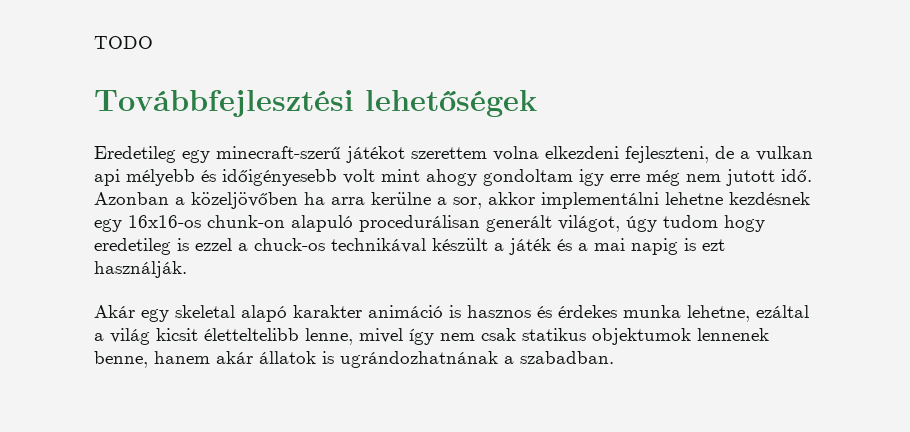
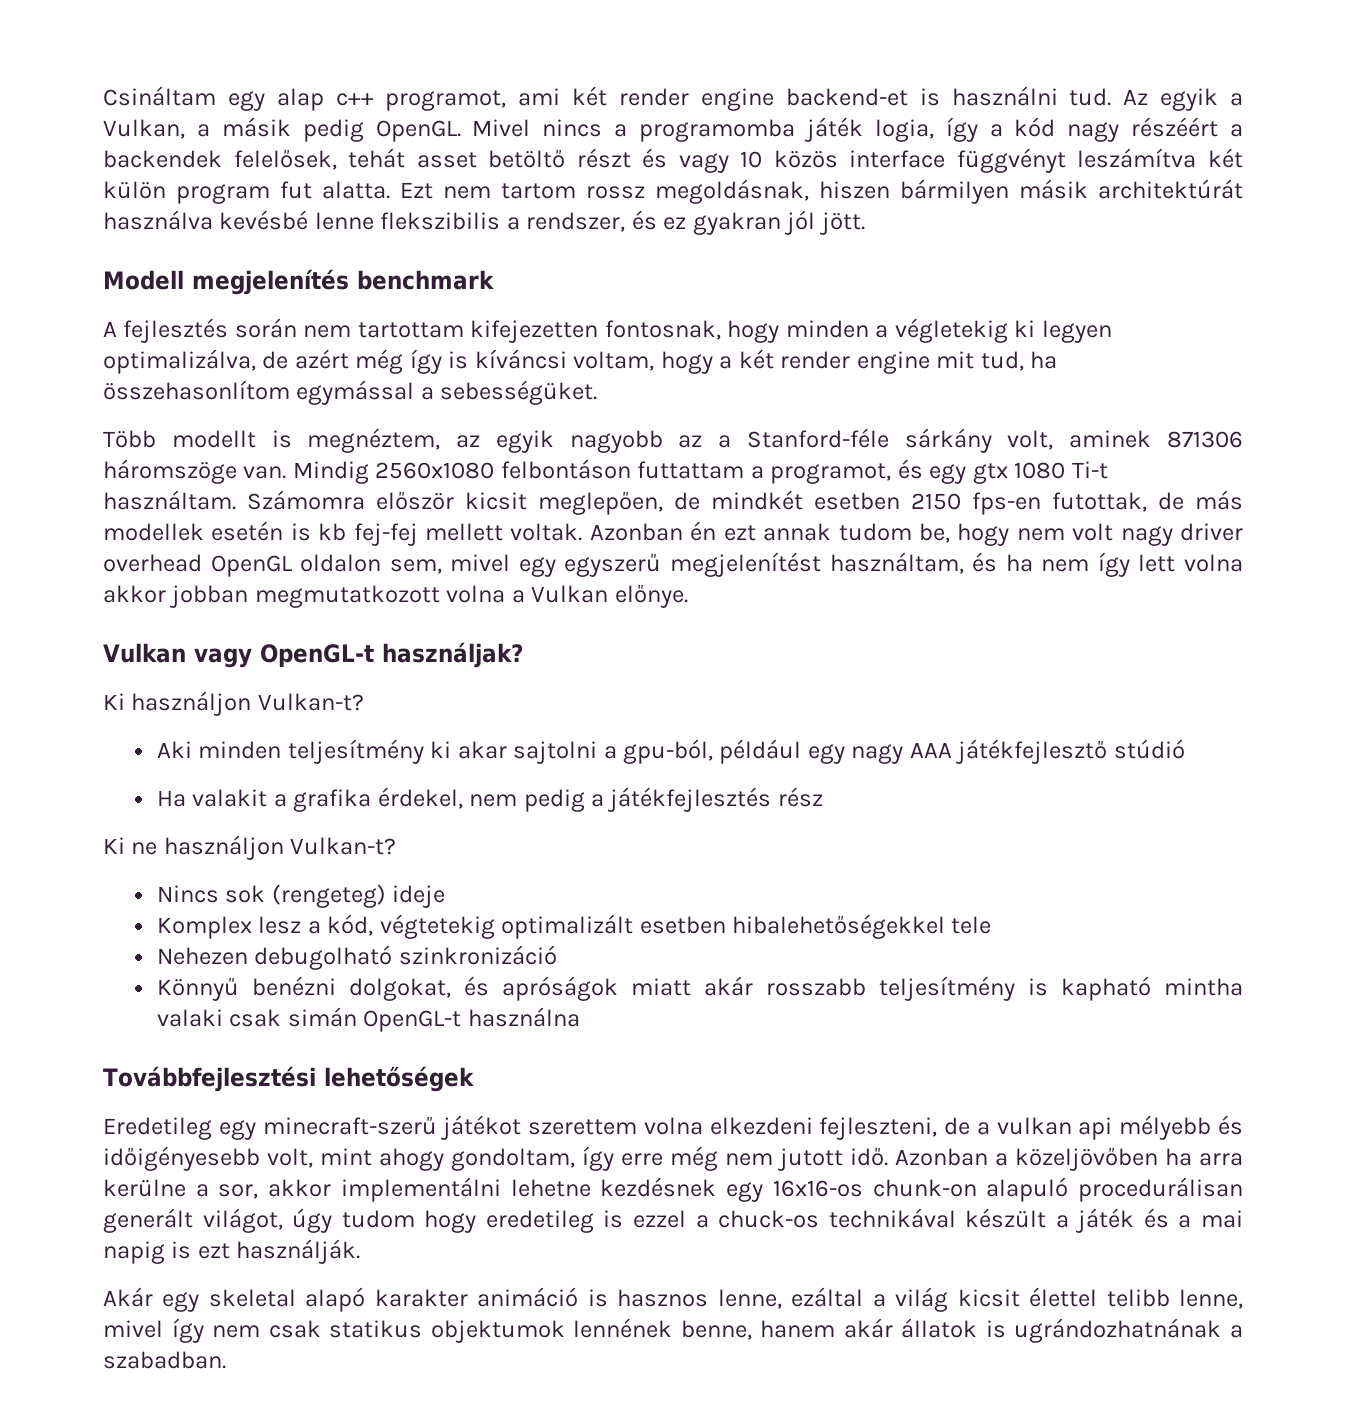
- TODO
+ Csináltam egy alap c++ programot, ami két render engine backend-et is használni tud. Az egyik a Vulkan, a másik pedig OpenGL. Mivel nincs a programomba játék logia, így a kód nagy részéért a backendek felelősek, tehát asset betöltő részt és vagy 10 közös interface függvényt leszámítva két külön program fut alatta. Ezt nem tartom rossz megoldásnak, hiszen bármilyen másik architektúrát használva kevésbé lenne flekszibilis a rendszer, és ez gyakran jól jött.
+ Modell megjelenítés benchmark
+ A fejlesztés során nem tartottam kifejezetten fontosnak, hogy minden a végletekig ki legyen optimalizálva, de azért még így is kíváncsi voltam, hogy a két render engine mit tud, ha összehasonlítom egymással a sebességüket.
+ Több modellt is megnéztem, az egyik nagyobb az a Stanford-féle sárkány volt, aminek 871306 háromszöge van. Mindig 2560x1080 felbontáson futtattam a programot, és egy gtx 1080 Ti-t használtam. Számomra először kicsit meglepően, de mindkét esetben 2150 fps-en futottak, de más modellek esetén is kb fej-fej mellett voltak. Azonban én ezt annak tudom be, hogy nem volt nagy driver overhead OpenGL oldalon sem, mivel egy egyszerű megjelenítést használtam, és ha nem így lett volna akkor jobban megmutatkozott volna a Vulkan előnye.
+ Vulkan vagy OpenGL-t használjak?
+ Ki használjon Vulkan-t?
+ Aki minden teljesítmény ki akar sajtolni a gpu-ból, például egy nagy AAA játékfejlesztő stúdió
+ Ha valakit a grafika érdekel, nem pedig a játékfejlesztés rész
+ Ki ne használjon Vulkan-t?
+ Nincs sok (rengeteg) ideje
+ Komplex lesz a kód, végtetekig optimalizált esetben hibalehetőségekkel tele
+ Nehezen debugolható szinkronizáció
+ Könnyű benézni dolgokat, és apróságok miatt akár rosszabb teljesítmény is kapható mintha valaki csak simán OpenGL-t használna
- Eredetileg egy minecraft-szerű játékot szerettem volna elkezdeni fejleszteni, de a vulkan api mélyebb és időigényesebb volt mint ahogy gondoltam igy erre még nem jutott idő.
+ Eredetileg egy minecraft-szerű játékot szerettem volna elkezdeni fejleszteni, de a vulkan api mélyebb és időigényesebb volt, mint ahogy gondoltam, így erre még nem jutott idő.
- Akár egy skeletal alapó karakter animáció is hasznos és érdekes munka lehetne, ezáltal a világ kicsit életteltelibb lenne, mivel így nem csak statikus objektumok lennenek benne, hanem akár állatok is ugrándozhatnának a szabadban.
+ Akár egy skeletal alapó karakter animáció is hasznos lenne, ezáltal a világ kicsit élettel telibb lenne, mivel így nem csak statikus objektumok lennének benne, hanem akár állatok is ugrándozhatnának a szabadban.

